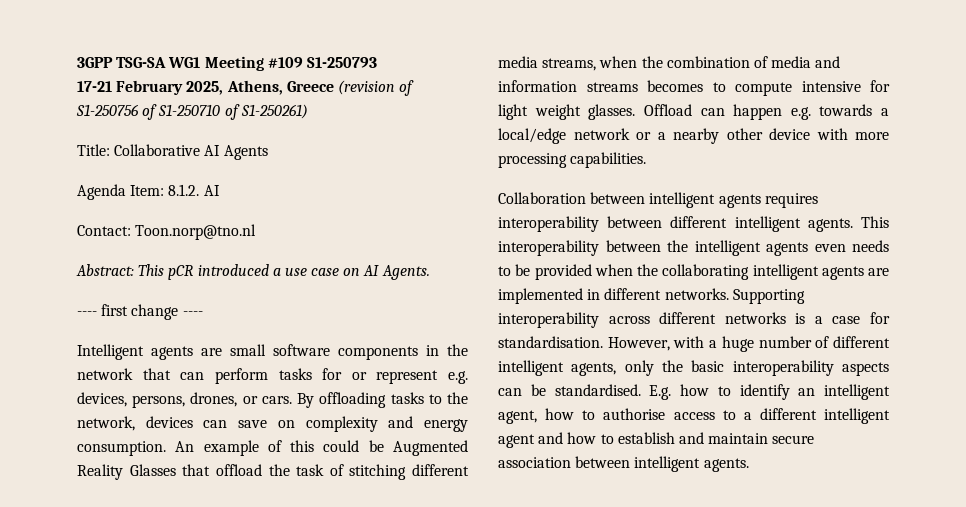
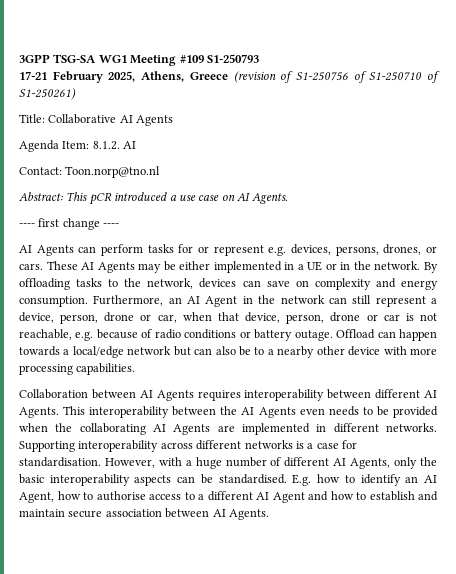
- Intelligent agents are small software components in the network that can perform tasks for or represent e.g. devices, persons, drones, or cars.
+ AI Agents can perform tasks for or represent e.g. devices, persons, drones, or cars.
+ These AI Agents may be either implemented in a UE or in the network.
- An example of this could be Augmented Reality Glasses that offload the task of stitching different media streams, when the combination of media and information streams becomes to compute intensive for light weight glasses.
+ Furthermore, an AI Agent in the network can still represent a device, person, drone or car, when that device, person, drone or car is not reachable, e.g. because of radio conditions or battery outage.
- Offload can happen e.g. towards a local/edge network or a nearby other device with more processing capabilities.
+ Offload can happen towards a local/edge network but can also be to a nearby other device with more processing capabilities.
- Collaboration between intelligent agents requires interoperability between different intelligent agents.
+ Collaboration between AI Agents requires interoperability between different AI Agents.
- This interoperability between the intelligent agents even needs to be provided when the collaborating intelligent agents are implemented in different networks.
+ This interoperability between the AI Agents even needs to be provided when the collaborating AI Agents are implemented in different networks.
- However, with a huge number of different intelligent agents, only the basic interoperability aspects can be standardised.
+ However, with a huge number of different AI Agents, only the basic interoperability aspects can be standardised.
- E.g. how to identify an intelligent agent, how to authorise access to a different intelligent agent and how to establish and maintain secure association between intelligent agents.
+ E.g. how to identify an AI Agent, how to authorise access to a different AI Agent and how to establish and maintain secure association between AI Agents.

